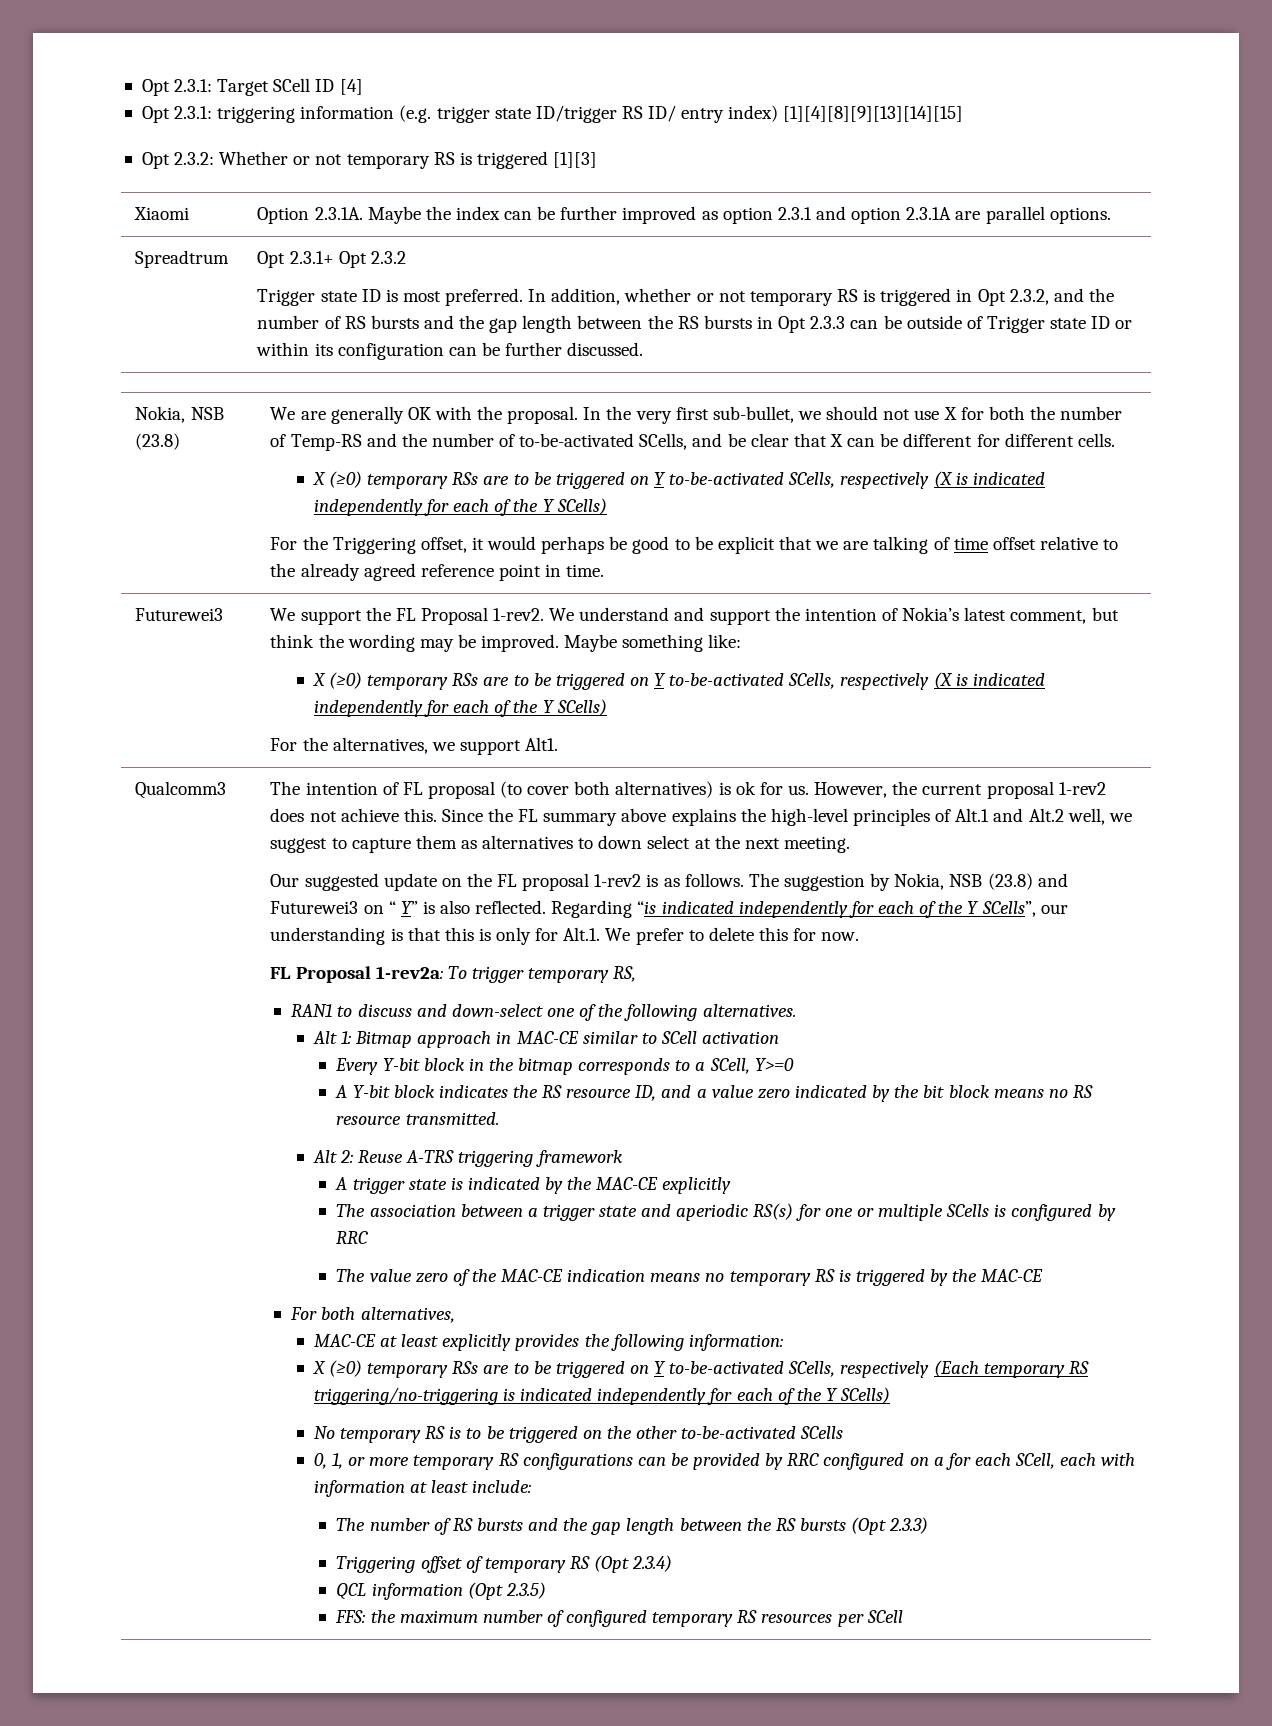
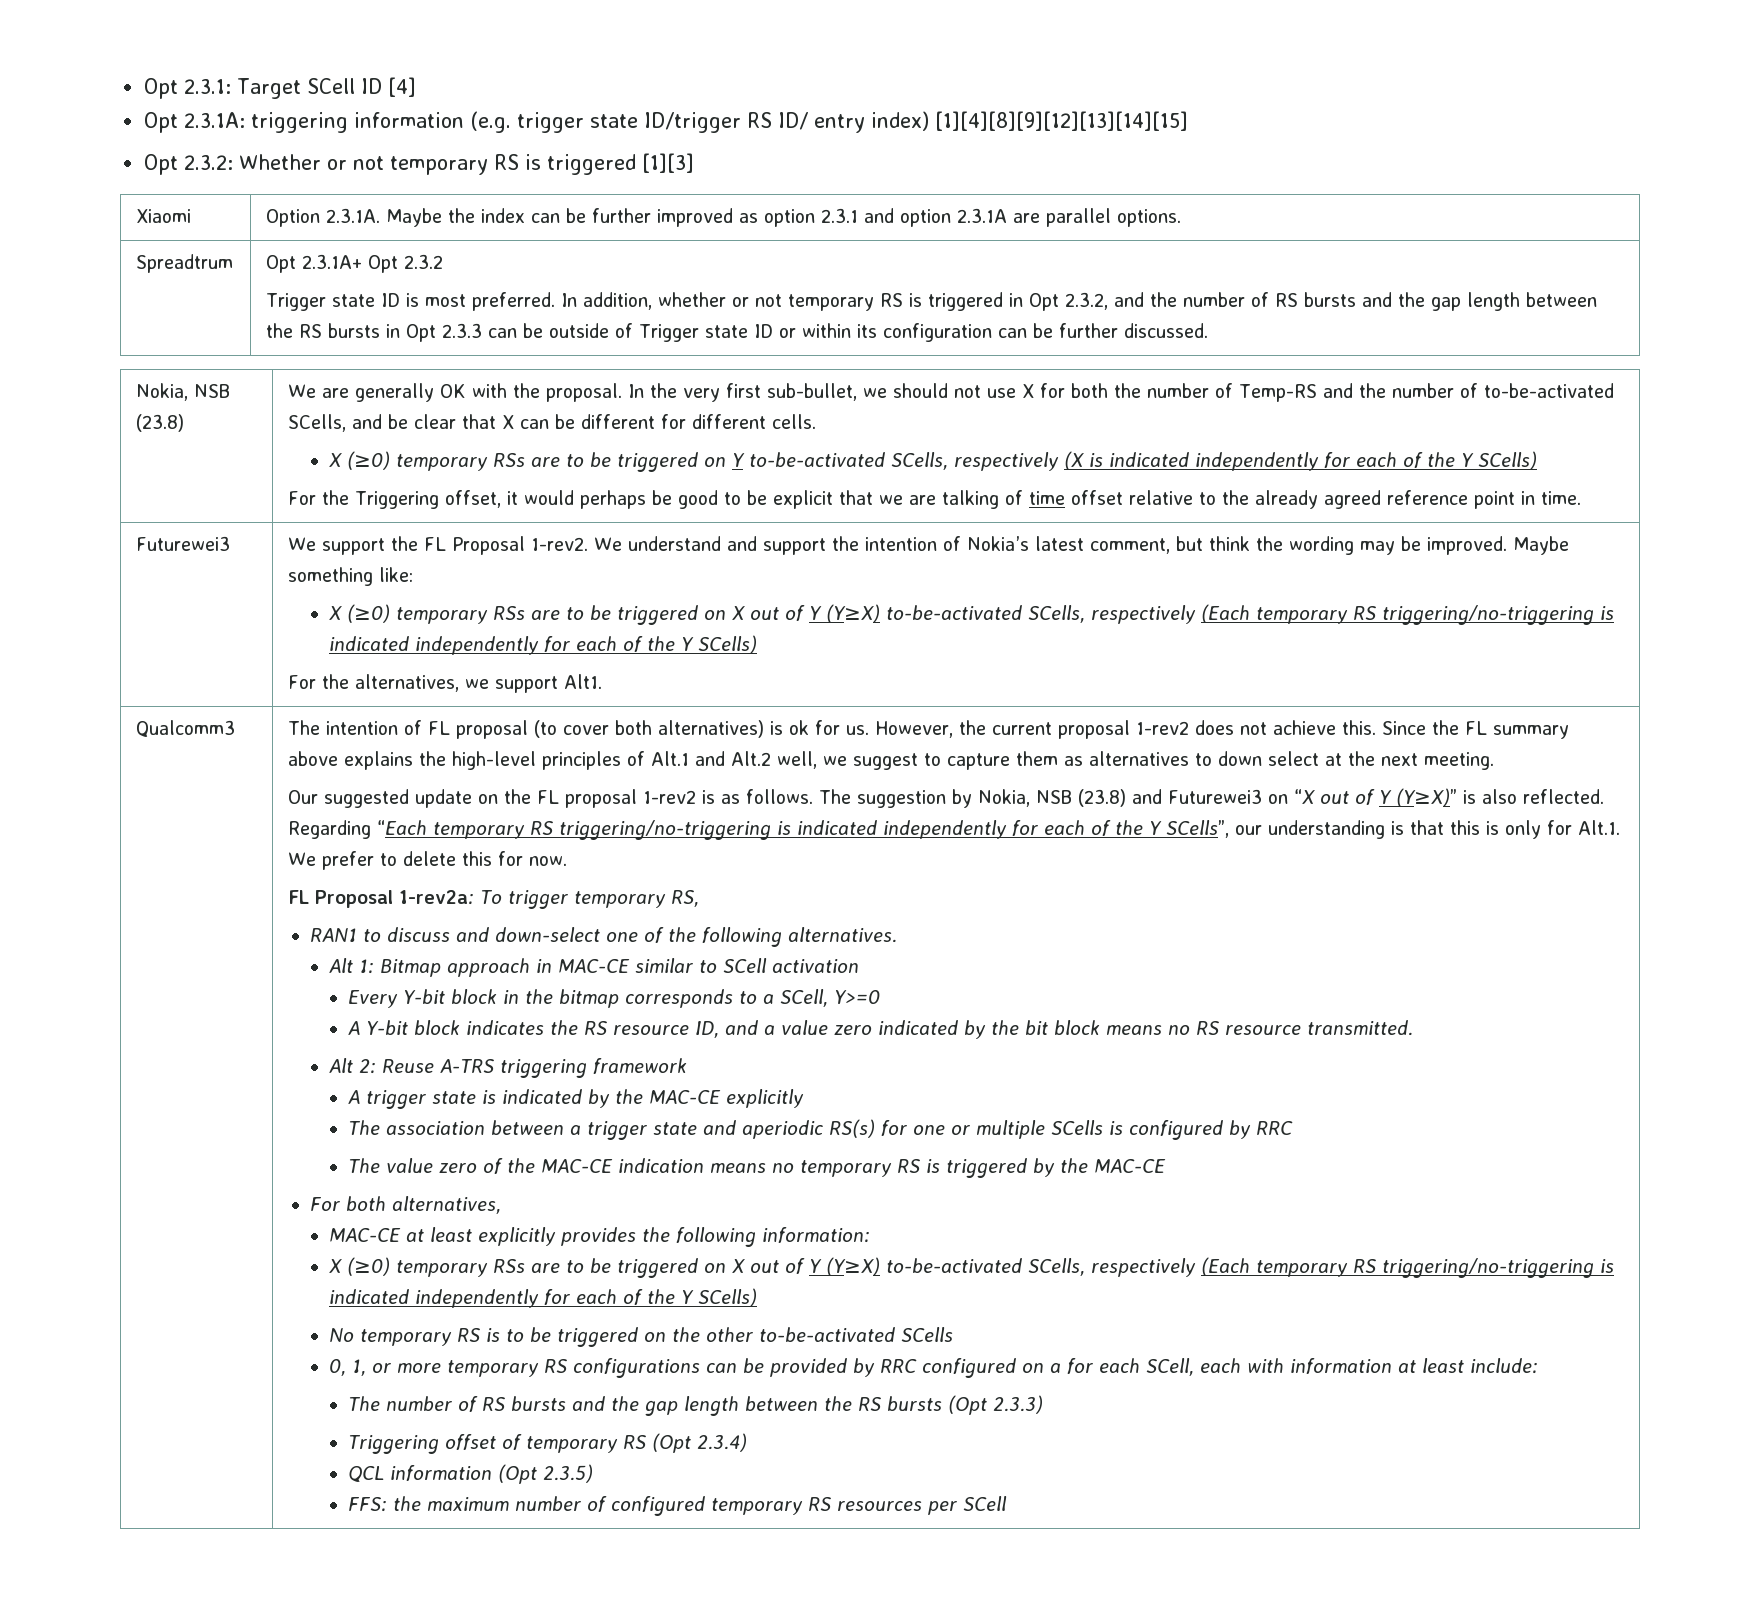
- Opt 2.3.1: triggering information (e.g. trigger state ID/trigger RS ID/ entry index) [1][4][8][9][13][14][15]
+ Opt 2.3.1A: triggering information (e.g. trigger state ID/trigger RS ID/ entry index) [1][4][8][9][12][13][14][15]
- Opt 2.3.1+ Opt 2.3.2
+ Opt 2.3.1A+ Opt 2.3.2
  Maybe something like:
- X (≥0) temporary RSs are to be triggered on Y to-be-activated SCells, respectively (X is indicated independently for each of the Y SCells)
+ X (≥0) temporary RSs are to be triggered on X out of Y (Y≥X) to-be-activated SCells, respectively (Each temporary RS triggering/no-triggering is indicated independently for each of the Y SCells)
- The suggestion by Nokia, NSB (23.8) and Futurewei3 on “ Y” is also reflected. Regarding “is indicated independently for each of the Y SCells”, our understanding is that this is only for Alt.1. We prefer to delete this for now.
+ The suggestion by Nokia, NSB (23.8) and Futurewei3 on “X out of Y (Y≥X)” is also reflected. Regarding “Each temporary RS triggering/no-triggering is indicated independently for each of the Y SCells”, our understanding is that this is only for Alt.1. We prefer to delete this for now.
  MAC-CE at least explicitly provides the following information:
- X (≥0) temporary RSs are to be triggered on Y to-be-activated SCells, respectively (Each temporary RS triggering/no-triggering is indicated independently for each of the Y SCells)
+ X (≥0) temporary RSs are to be triggered on X out of Y (Y≥X) to-be-activated SCells, respectively (Each temporary RS triggering/no-triggering is indicated independently for each of the Y SCells)

